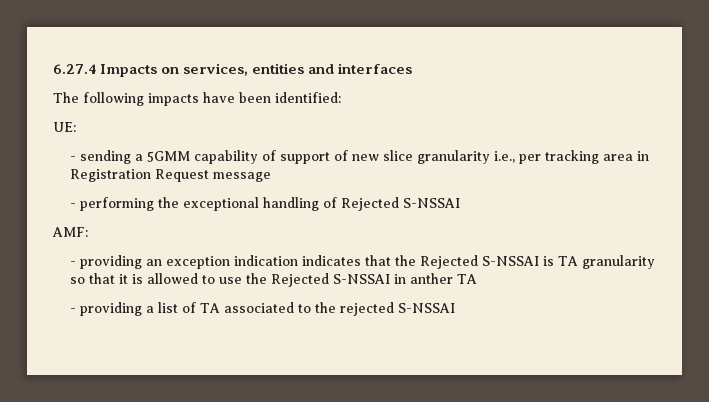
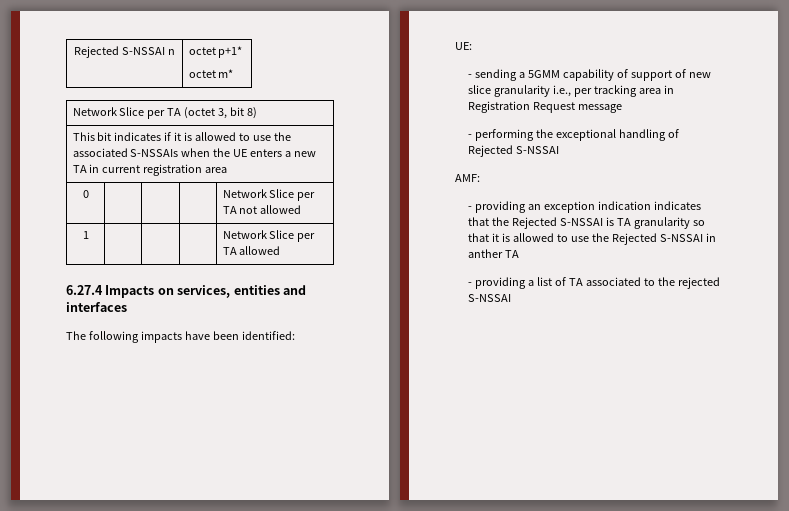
+ Rejected S-NSSAI n | octet p+1*
+ octet m*
+ Network Slice per TA (octet 3, bit 8)
+ This bit indicates if it is allowed to use the associated S-NSSAIs when the UE enters a new TA in current registration area
+ 0 | | | | Network Slice per TA not allowed
+ 1 | | | | Network Slice per TA allowed

